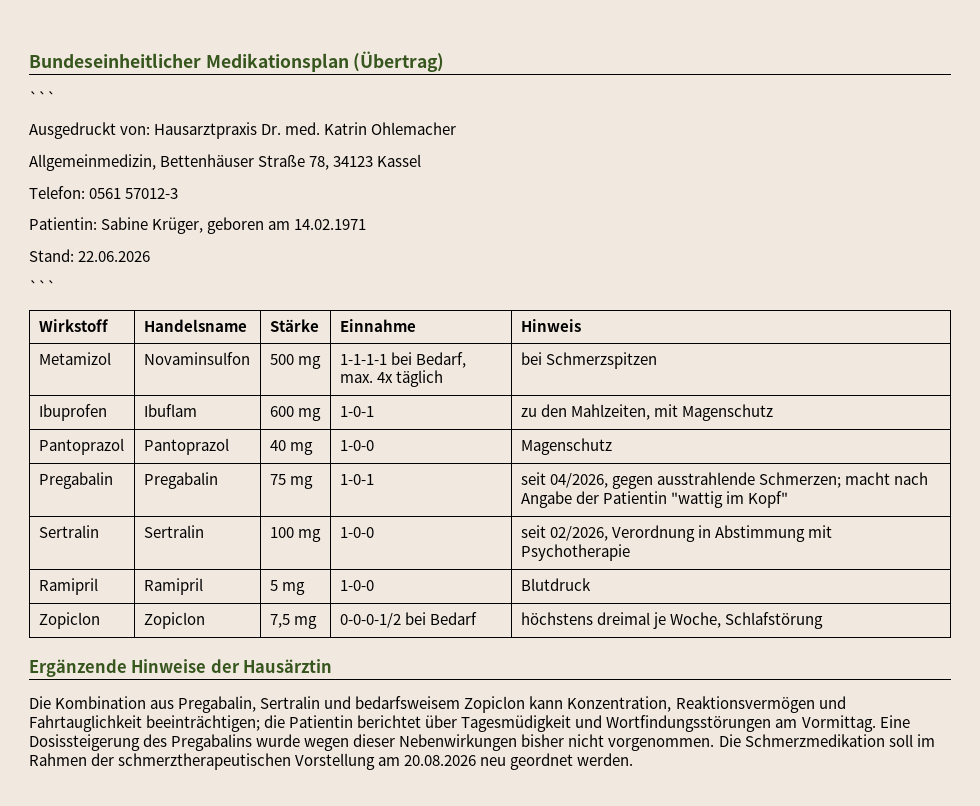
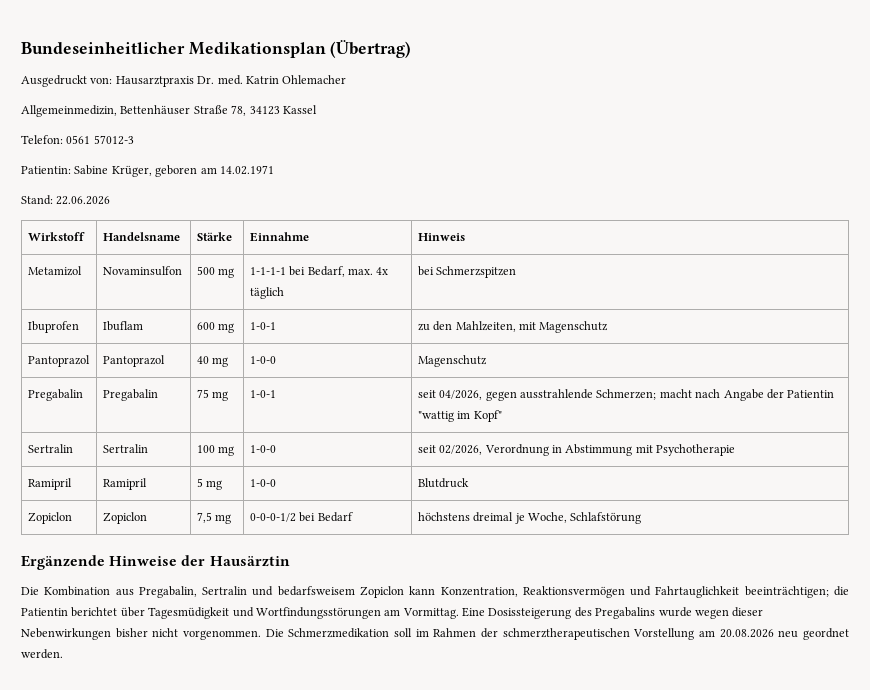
  Bundeseinheitlicher Medikationsplan (Übertrag)
- ```
  Stand: 22.06.2026
- ```

